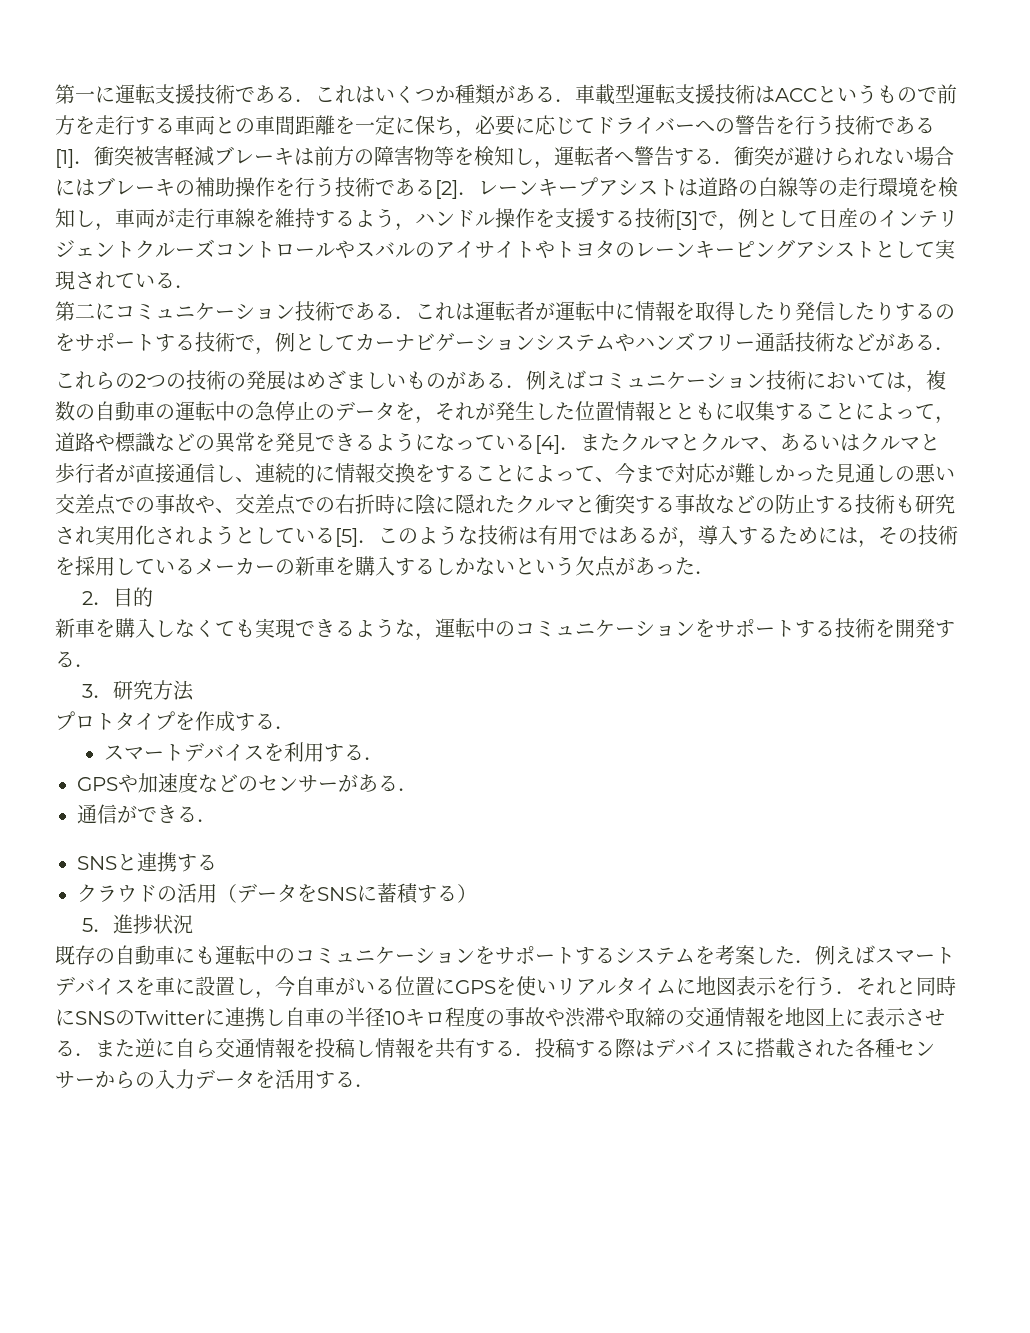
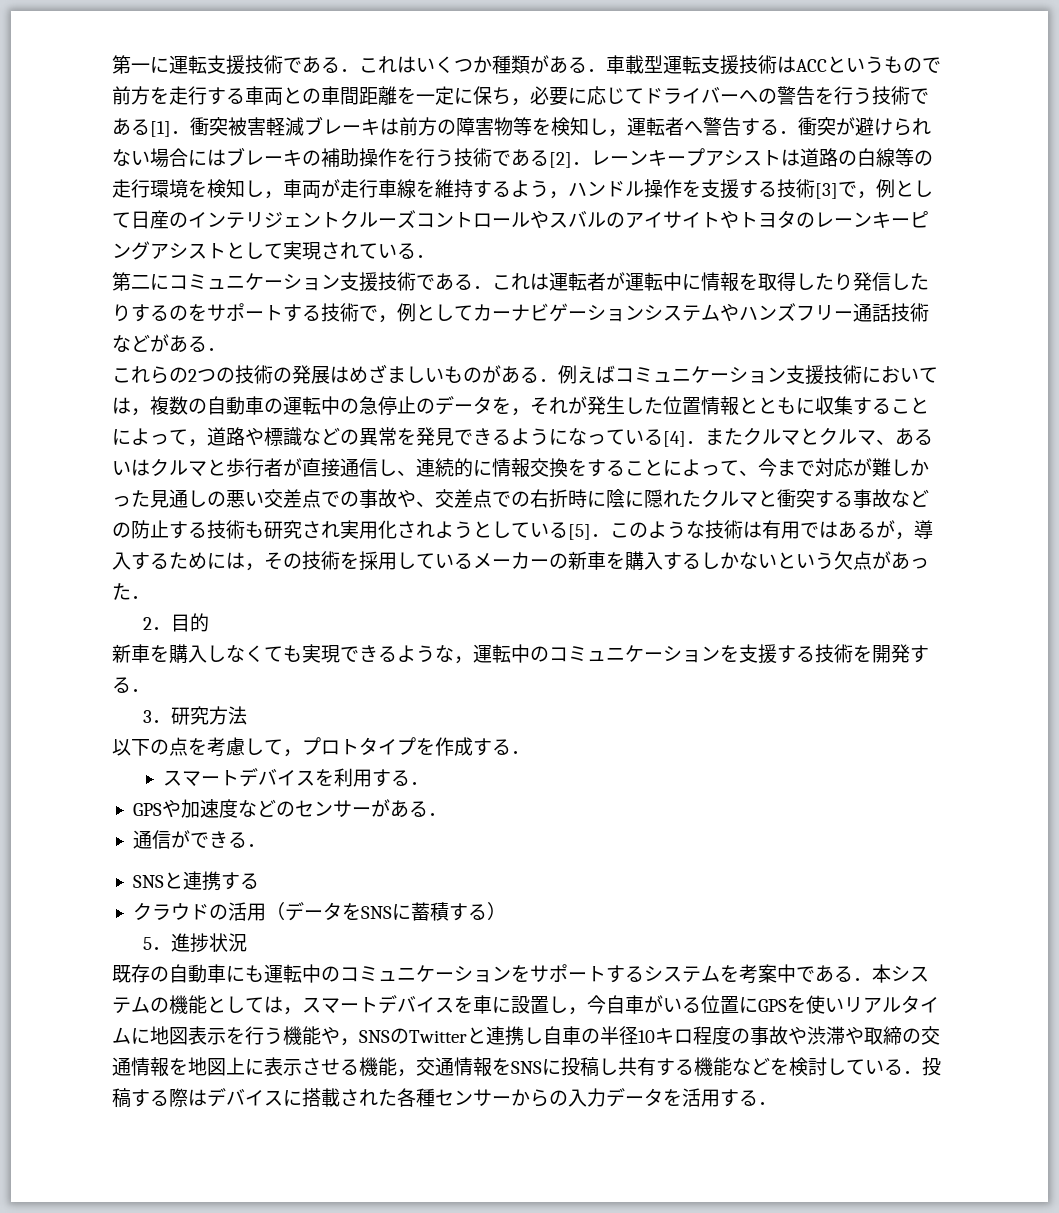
- 第二にコミュニケーション技術である．これは運転者が運転中に情報を取得したり発信したりするのをサポートする技術で，例としてカーナビゲーションシステムやハンズフリー通話技術などがある．
+ 第二にコミュニケーション支援技術である．これは運転者が運転中に情報を取得したり発信したりするのをサポートする技術で，例としてカーナビゲーションシステムやハンズフリー通話技術などがある．
- これらの2つの技術の発展はめざましいものがある．例えばコミュニケーション技術においては，複数の自動車の運転中の急停止のデータを，それが発生した位置情報とともに収集することによって，道路や標識などの異常を発見できるようになっている[4]．またクルマとクルマ、あるいはクルマと歩行者が直接通信し、連続的に情報交換をすることによって、今まで対応が難しかった見通しの悪い交差点での事故や、交差点での右折時に陰に隠れたクルマと衝突する事故などの防止する技術も研究され実用化されようとしている[5]．このような技術は有用ではあるが，導入するためには，その技術を採用しているメーカーの新車を購入するしかないという欠点があった．
+ これらの2つの技術の発展はめざましいものがある．例えばコミュニケーション支援技術においては，複数の自動車の運転中の急停止のデータを，それが発生した位置情報とともに収集することによって，道路や標識などの異常を発見できるようになっている[4]．またクルマとクルマ、あるいはクルマと歩行者が直接通信し、連続的に情報交換をすることによって、今まで対応が難しかった見通しの悪い交差点での事故や、交差点での右折時に陰に隠れたクルマと衝突する事故などの防止する技術も研究され実用化されようとしている[5]．このような技術は有用ではあるが，導入するためには，その技術を採用しているメーカーの新車を購入するしかないという欠点があった．
- 新車を購入しなくても実現できるような，運転中のコミュニケーションをサポートする技術を開発する．
+ 新車を購入しなくても実現できるような，運転中のコミュニケーションを支援する技術を開発する．
- プロトタイプを作成する．
+ 以下の点を考慮して，プロトタイプを作成する．
- 既存の自動車にも運転中のコミュニケーションをサポートするシステムを考案した．例えばスマートデバイスを車に設置し，今自車がいる位置にGPSを使いリアルタイムに地図表示を行う．それと同時にSNSのTwitterに連携し自車の半径10キロ程度の事故や渋滞や取締の交通情報を地図上に表示させる．また逆に自ら交通情報を投稿し情報を共有する．投稿する際はデバイスに搭載された各種センサーからの入力データを活用する．
+ 既存の自動車にも運転中のコミュニケーションをサポートするシステムを考案中である．本システムの機能としては，スマートデバイスを車に設置し，今自車がいる位置にGPSを使いリアルタイムに地図表示を行う機能や，SNSのTwitterと連携し自車の半径10キロ程度の事故や渋滞や取締の交通情報を地図上に表示させる機能，交通情報をSNSに投稿し共有する機能などを検討している．投稿する際はデバイスに搭載された各種センサーからの入力データを活用する．

